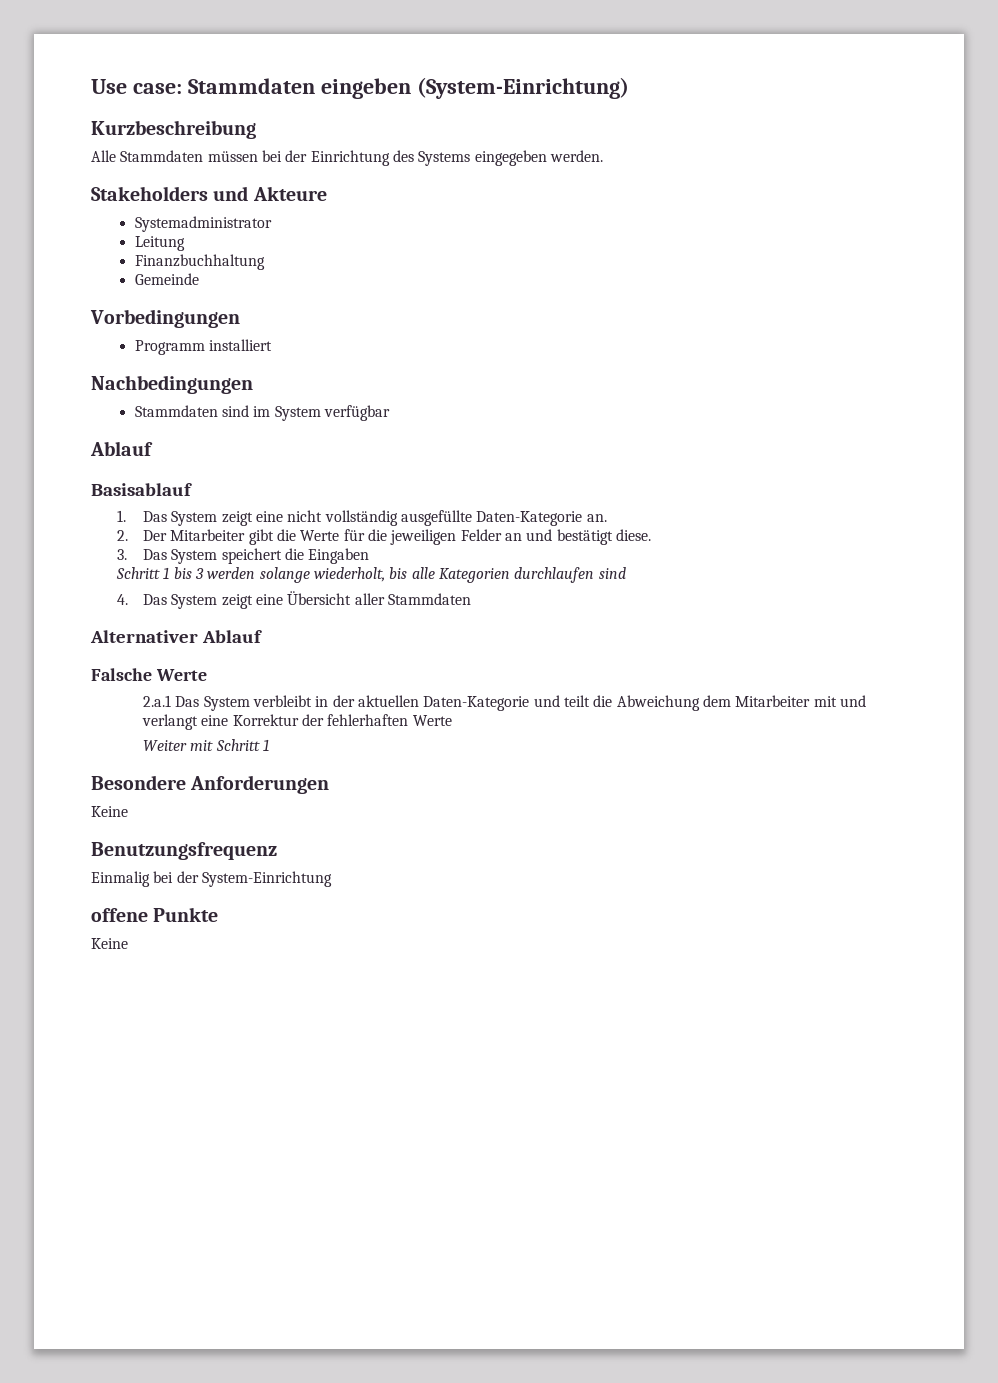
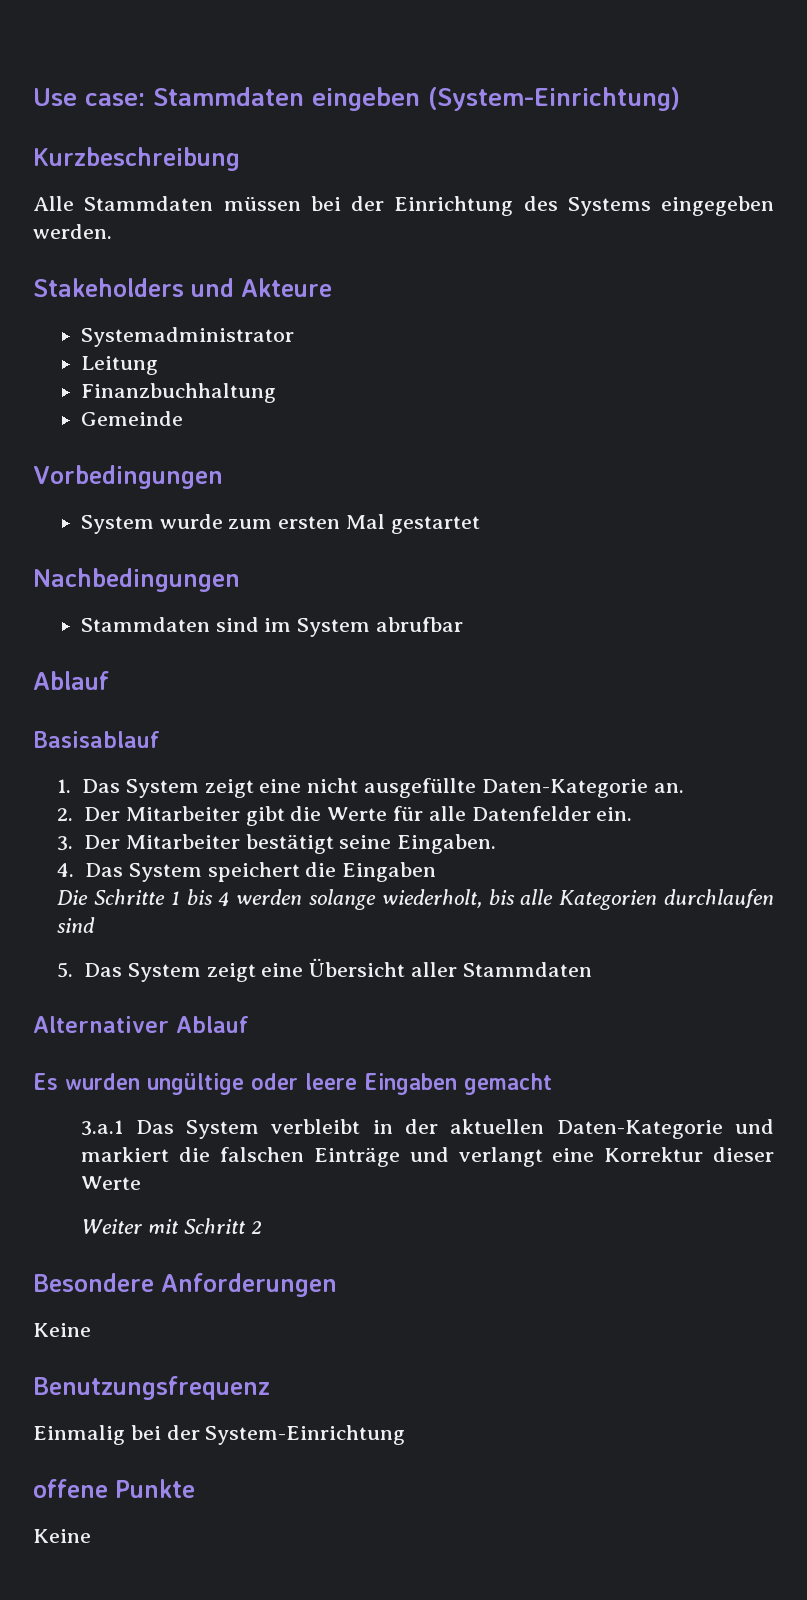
- Programm installiert
+ System wurde zum ersten Mal gestartet
- Stammdaten sind im System verfügbar
+ Stammdaten sind im System abrufbar
- 1. Das System zeigt eine nicht vollständig ausgefüllte Daten-Kategorie an.
+ 1. Das System zeigt eine nicht ausgefüllte Daten-Kategorie an.
- 2. Der Mitarbeiter gibt die Werte für die jeweiligen Felder an und bestätigt diese.
- 3. Das System speichert die Eingaben
+ 2. Der Mitarbeiter gibt die Werte für alle Datenfelder ein.
+ 3. Der Mitarbeiter bestätigt seine Eingaben.
+ 4. Das System speichert die Eingaben
- Schritt 1 bis 3 werden solange wiederholt, bis alle Kategorien durchlaufen sind
+ Die Schritte 1 bis 4 werden solange wiederholt, bis alle Kategorien durchlaufen sind
- 4. Das System zeigt eine Übersicht aller Stammdaten
+ 5. Das System zeigt eine Übersicht aller Stammdaten
- Falsche Werte
- 2.a.1 Das System verbleibt in der aktuellen Daten-Kategorie und teilt die Abweichung dem Mitarbeiter mit und verlangt eine Korrektur der fehlerhaften Werte
+ Es wurden ungültige oder leere Eingaben gemacht
+ 3.a.1 Das System verbleibt in der aktuellen Daten-Kategorie und markiert die falschen Einträge und verlangt eine Korrektur dieser Werte
- Weiter mit Schritt 1
+ Weiter mit Schritt 2

